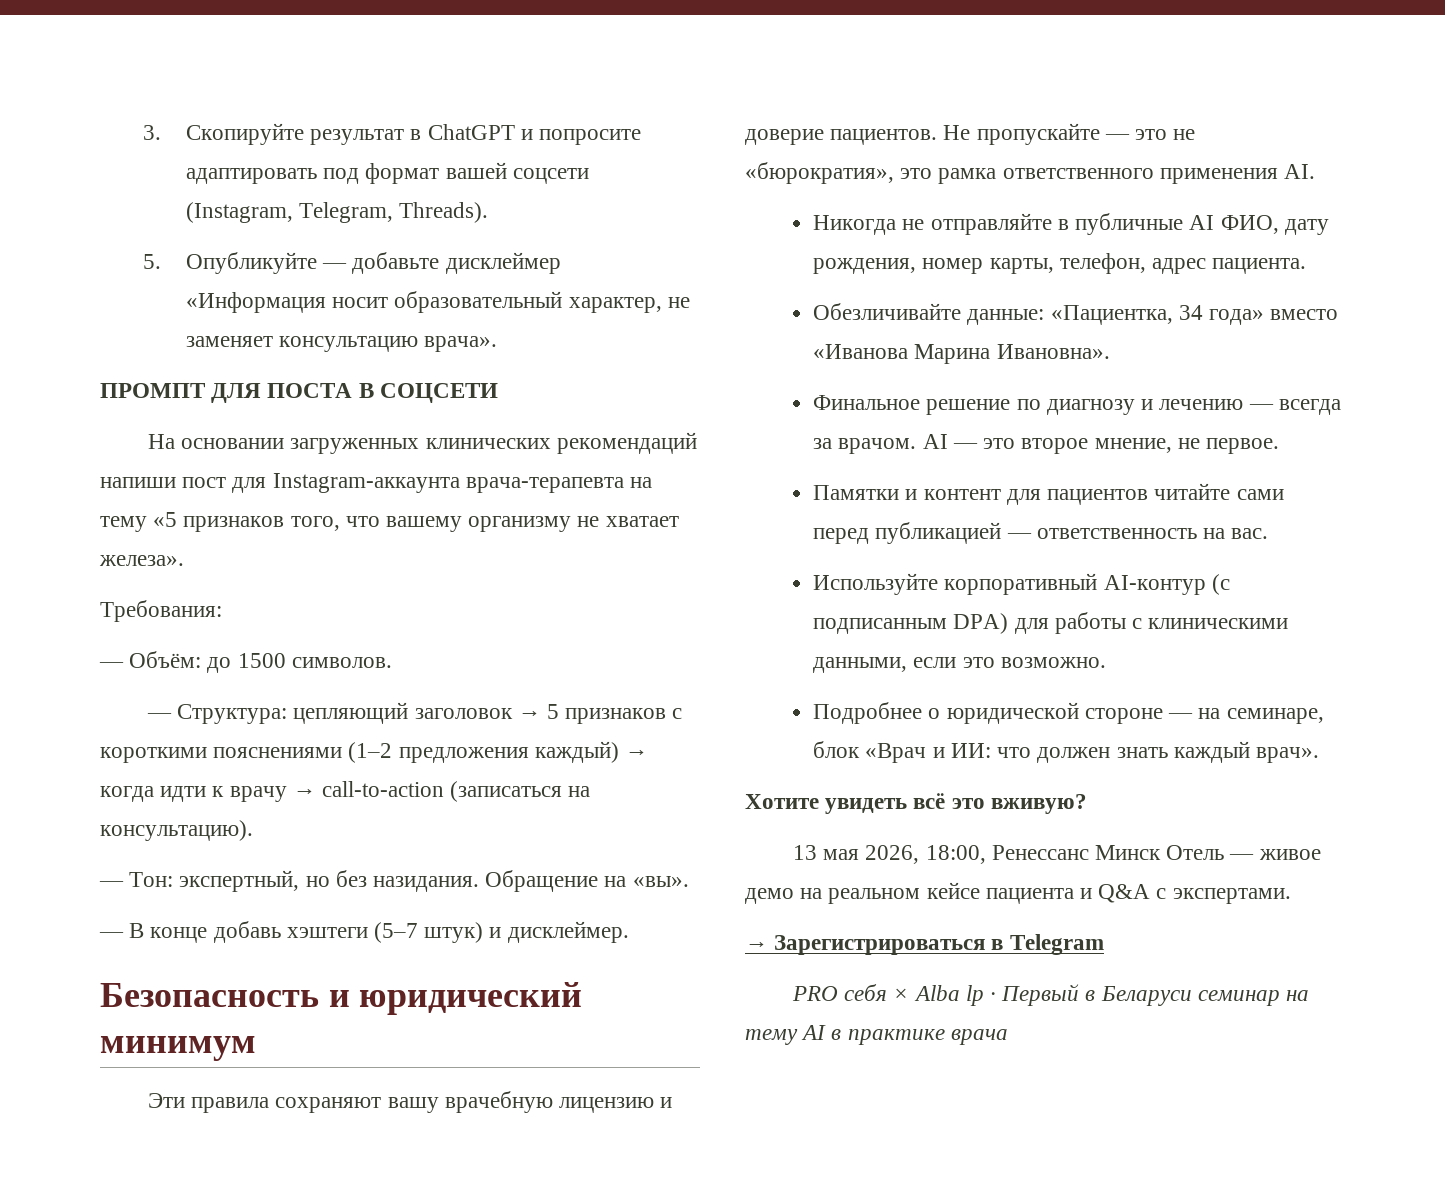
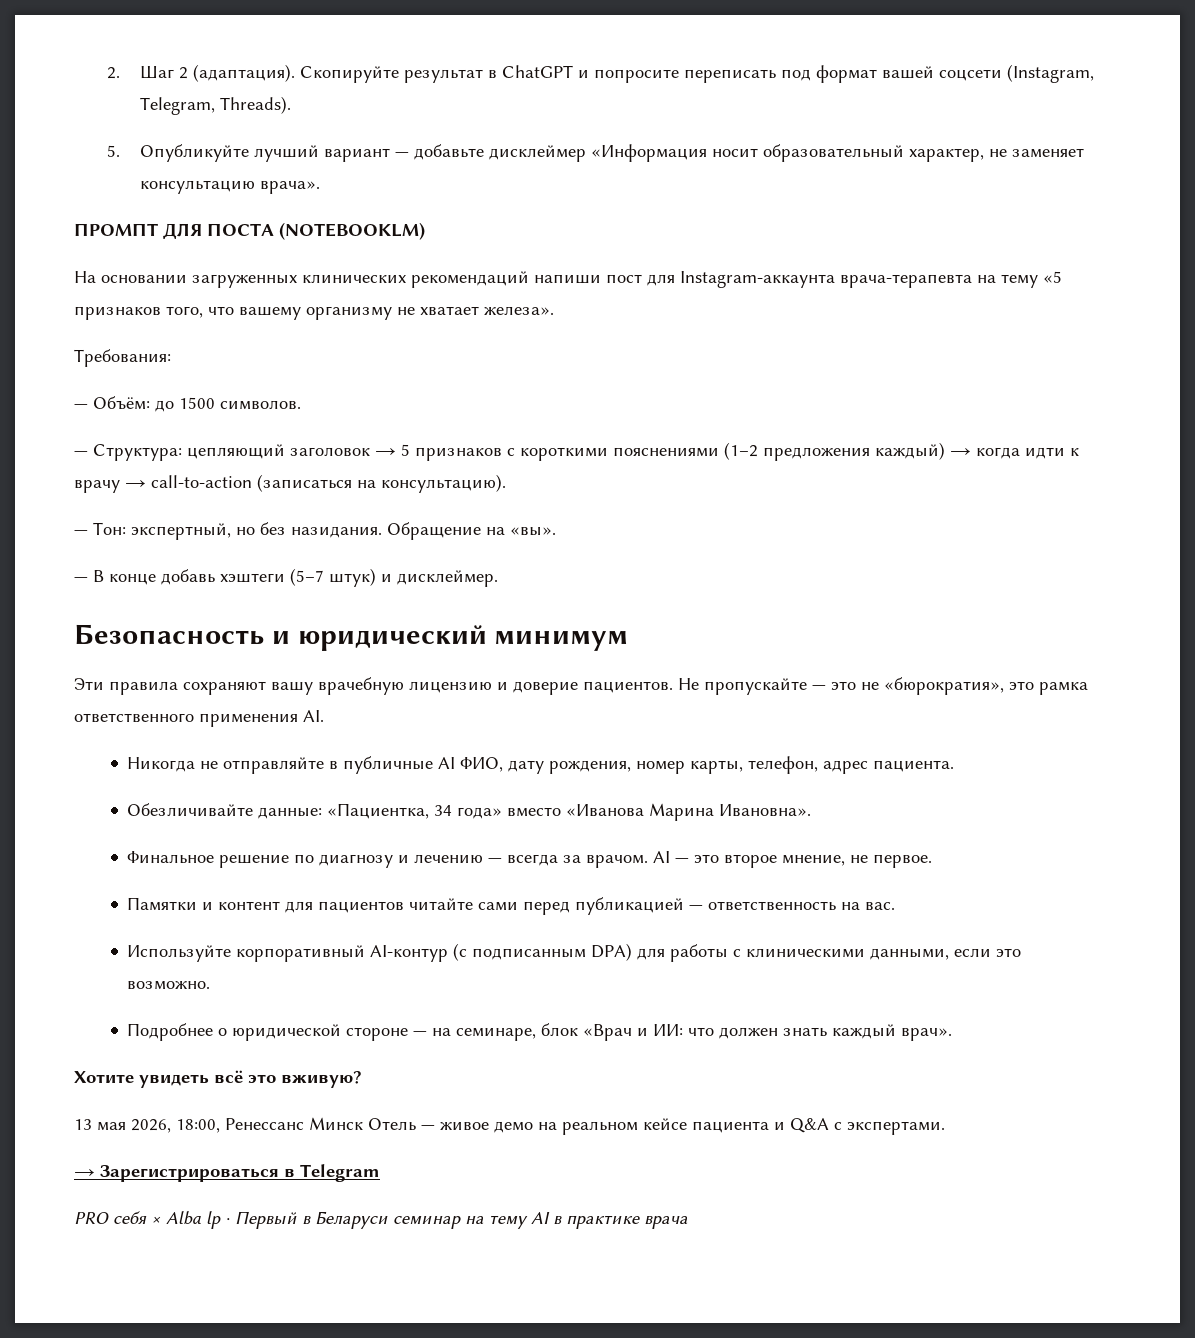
- 3. Скопируйте результат в ChatGPT и попросите адаптировать под формат вашей соцсети (Instagram, Telegram, Threads).
+ 2. Шаг 2 (адаптация). Скопируйте результат в ChatGPT и попросите переписать под формат вашей соцсети (Instagram, Telegram, Threads).
- 5. Опубликуйте — добавьте дисклеймер «Информация носит образовательный характер, не заменяет консультацию врача».
+ 5. Опубликуйте лучший вариант — добавьте дисклеймер «Информация носит образовательный характер, не заменяет консультацию врача».
- ПРОМПТ ДЛЯ ПОСТА В СОЦСЕТИ
+ ПРОМПТ ДЛЯ ПОСТА (NOTEBOOKLM)

